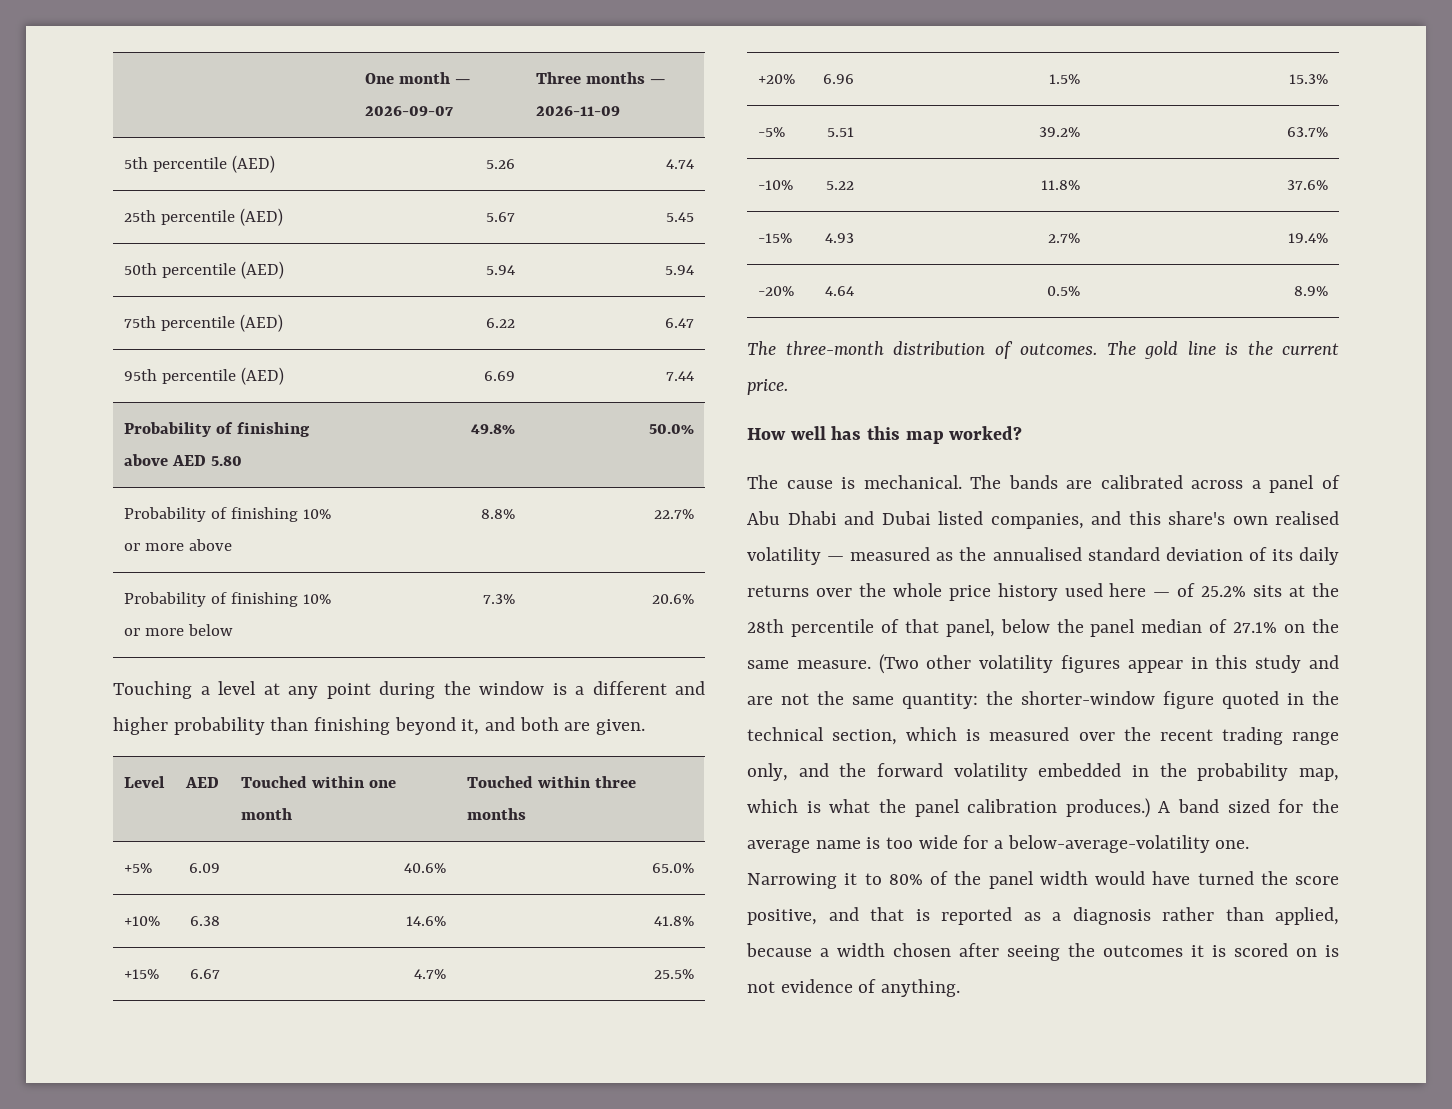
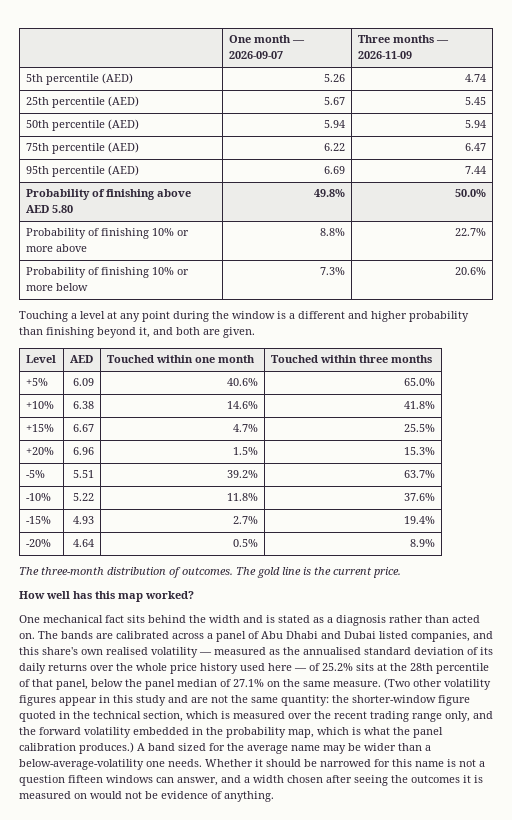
- The cause is mechanical.
+ One mechanical fact sits behind the width and is stated as a diagnosis rather than acted on.
- A band sized for the average name is too wide for a below-average-volatility one. Narrowing it to 80% of the panel width would have turned the score positive, and that is reported as a diagnosis rather than applied, because a width chosen after seeing the outcomes it is scored on is not evidence of anything.
+ A band sized for the average name may be wider than a below-average-volatility one needs. Whether it should be narrowed for this name is not a question fifteen windows can answer, and a width chosen after seeing the outcomes it is measured on would not be evidence of anything.

